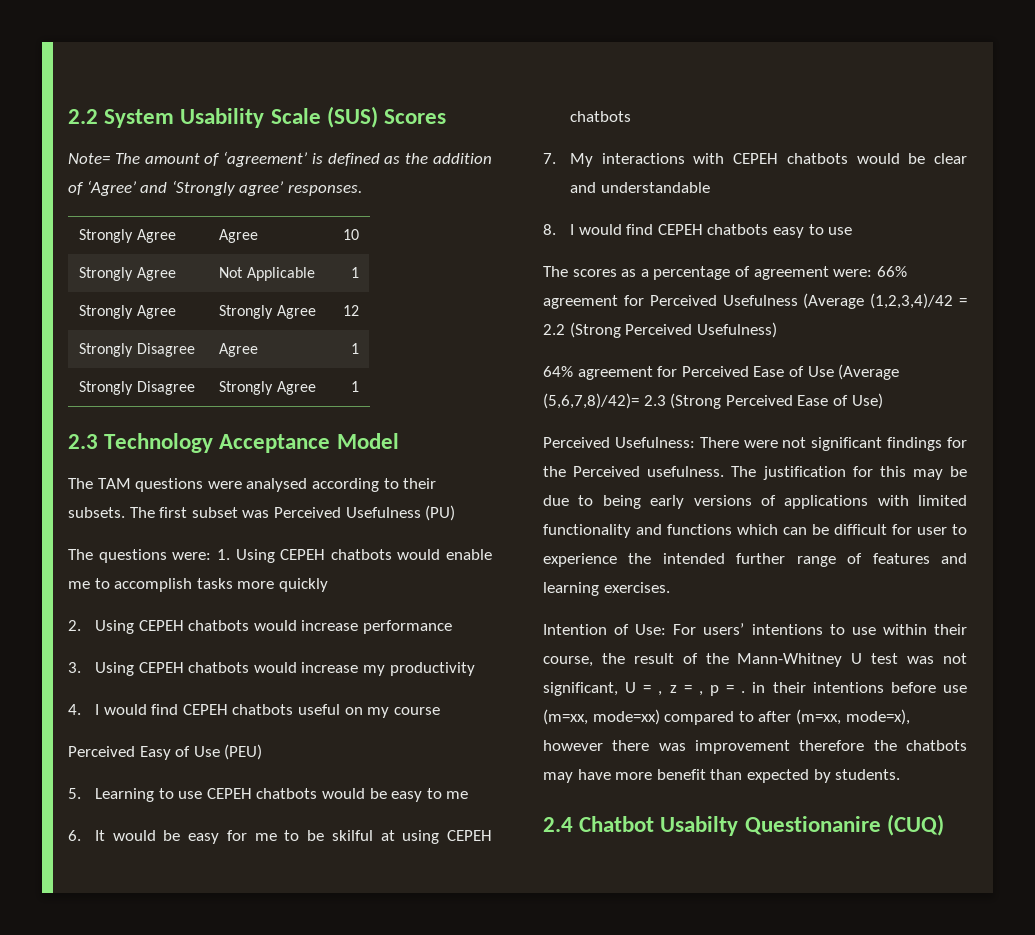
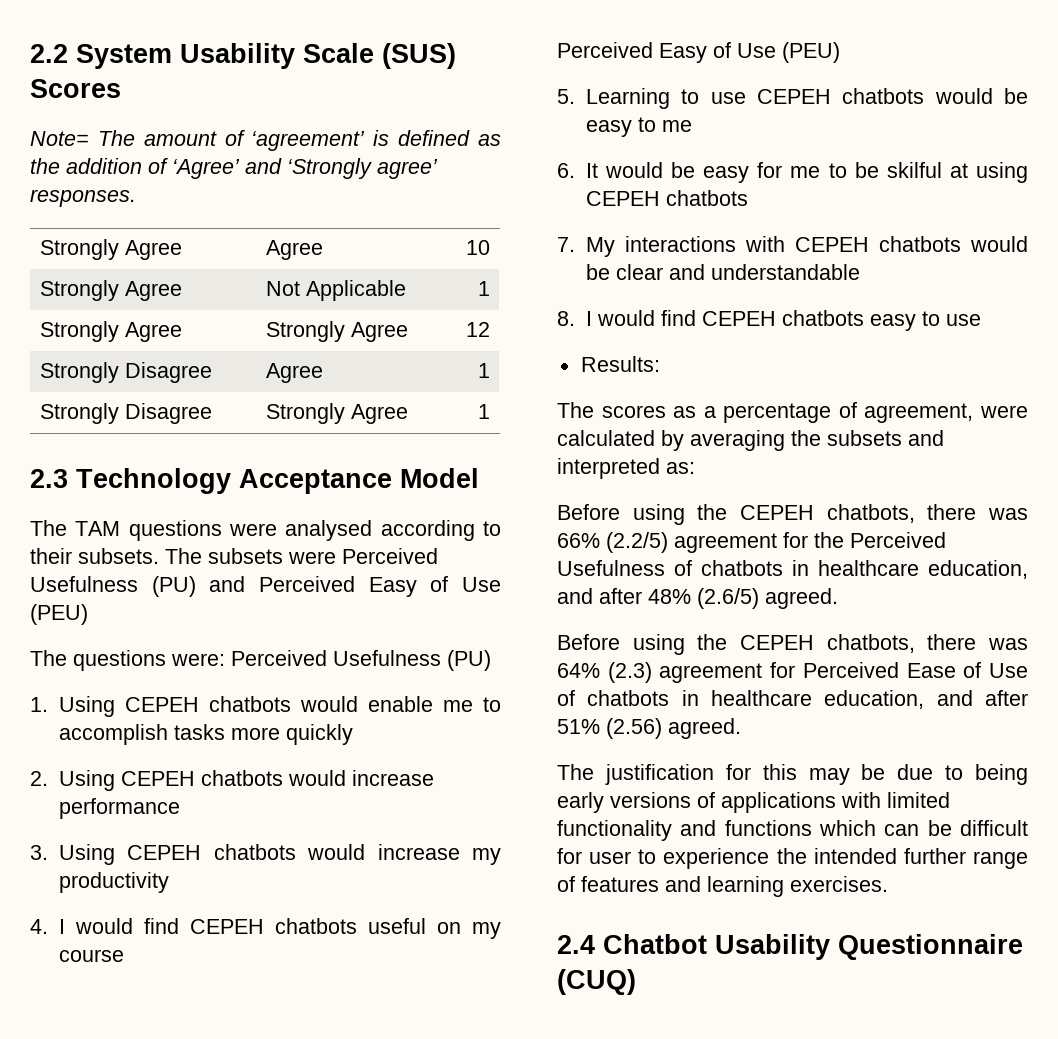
- The first subset was Perceived Usefulness (PU)
+ The subsets were Perceived Usefulness (PU) and Perceived Easy of Use (PEU)
+ The questions were: Perceived Usefulness (PU)
- The questions were: 1. Using CEPEH chatbots would enable me to accomplish tasks more quickly
+ 1. Using CEPEH chatbots would enable me to accomplish tasks more quickly
+ Results:
- The scores as a percentage of agreement were: 66% agreement for Perceived Usefulness (Average (1,2,3,4)/42 = 2.2 (Strong Perceived Usefulness)
- 64% agreement for Perceived Ease of Use (Average (5,6,7,8)/42)= 2.3 (Strong Perceived Ease of Use)
- Perceived Usefulness: There were not significant findings for the Perceived usefulness. The justification for this may be due to being early versions of applications with limited functionality and functions which can be difficult for user to experience the intended further range of features and learning exercises.
+ The scores as a percentage of agreement, were calculated by averaging the subsets and interpreted as:
+ Before using the CEPEH chatbots, there was 66% (2.2/5) agreement for the Perceived Usefulness of chatbots in healthcare education, and after 48% (2.6/5) agreed.
+ Before using the CEPEH chatbots, there was 64% (2.3) agreement for Perceived Ease of Use of chatbots in healthcare education, and after 51% (2.56) agreed.
+ The justification for this may be due to being early versions of applications with limited functionality and functions which can be difficult for user to experience the intended further range of features and learning exercises.
- Intention of Use: For users’ intentions to use within their course, the result of the Mann-Whitney U test was not significant, U = , z = , p = . in their intentions before use (m=xx, mode=xx) compared to after (m=xx, mode=x), however there was improvement therefore the chatbots may have more benefit than expected by students.
- 2.4 Chatbot Usabilty Questionanire (CUQ)
+ 2.4 Chatbot Usability Questionnaire (CUQ)

